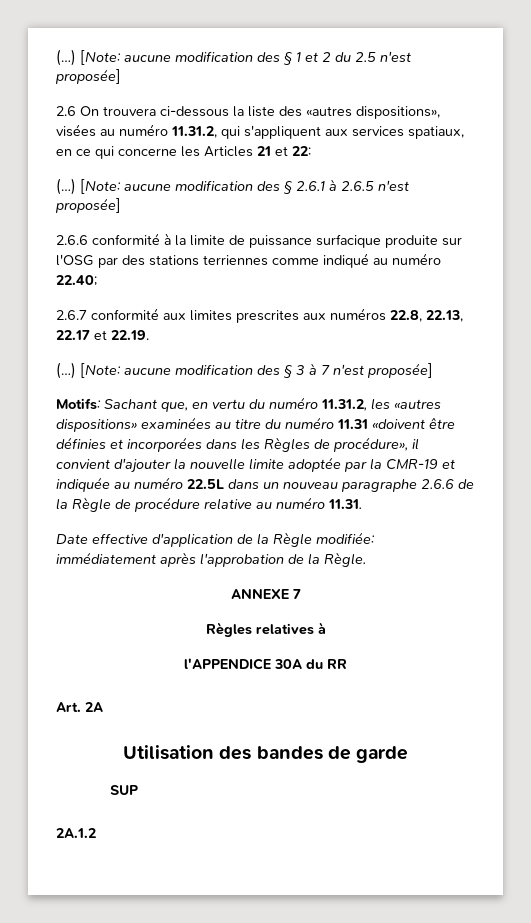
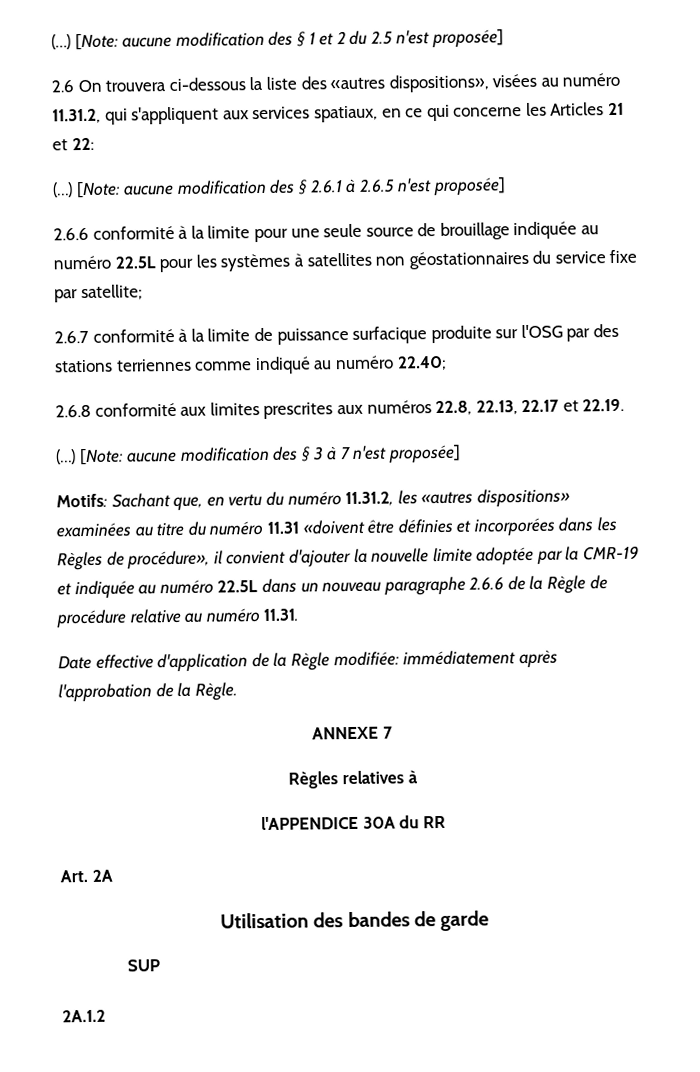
- 2.6.6 conformité à la limite de puissance surfacique produite sur l'OSG par des stations terriennes comme indiqué au numéro 22.40;
+ 2.6.6 conformité à la limite pour une seule source de brouillage indiquée au numéro 22.5L pour les systèmes à satellites non géostationnaires du service fixe par satellite;
+ 2.6.7 conformité à la limite de puissance surfacique produite sur l'OSG par des stations terriennes comme indiqué au numéro 22.40;
- 2.6.7 conformité aux limites prescrites aux numéros 22.8, 22.13, 22.17 et 22.19.
+ 2.6.8 conformité aux limites prescrites aux numéros 22.8, 22.13, 22.17 et 22.19.

